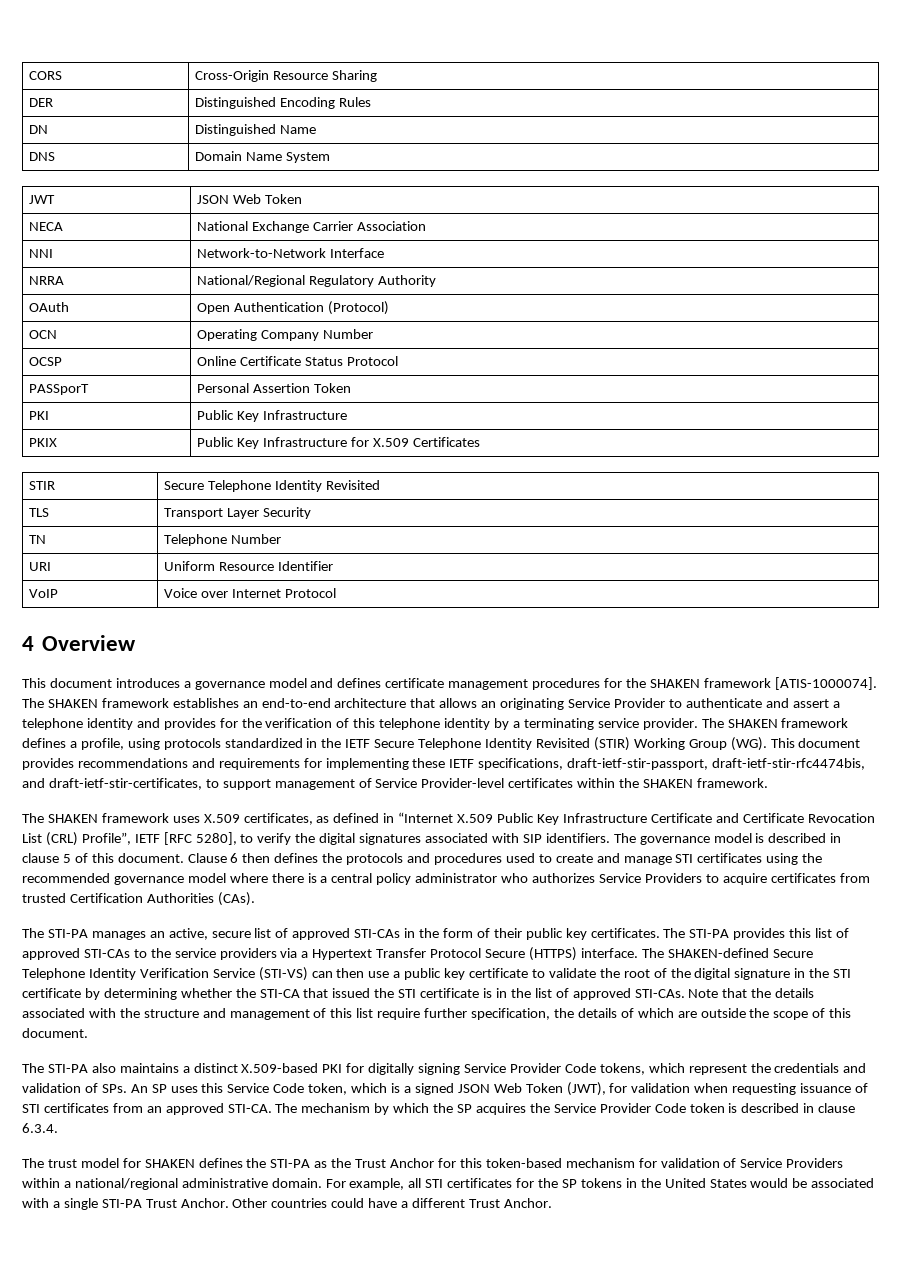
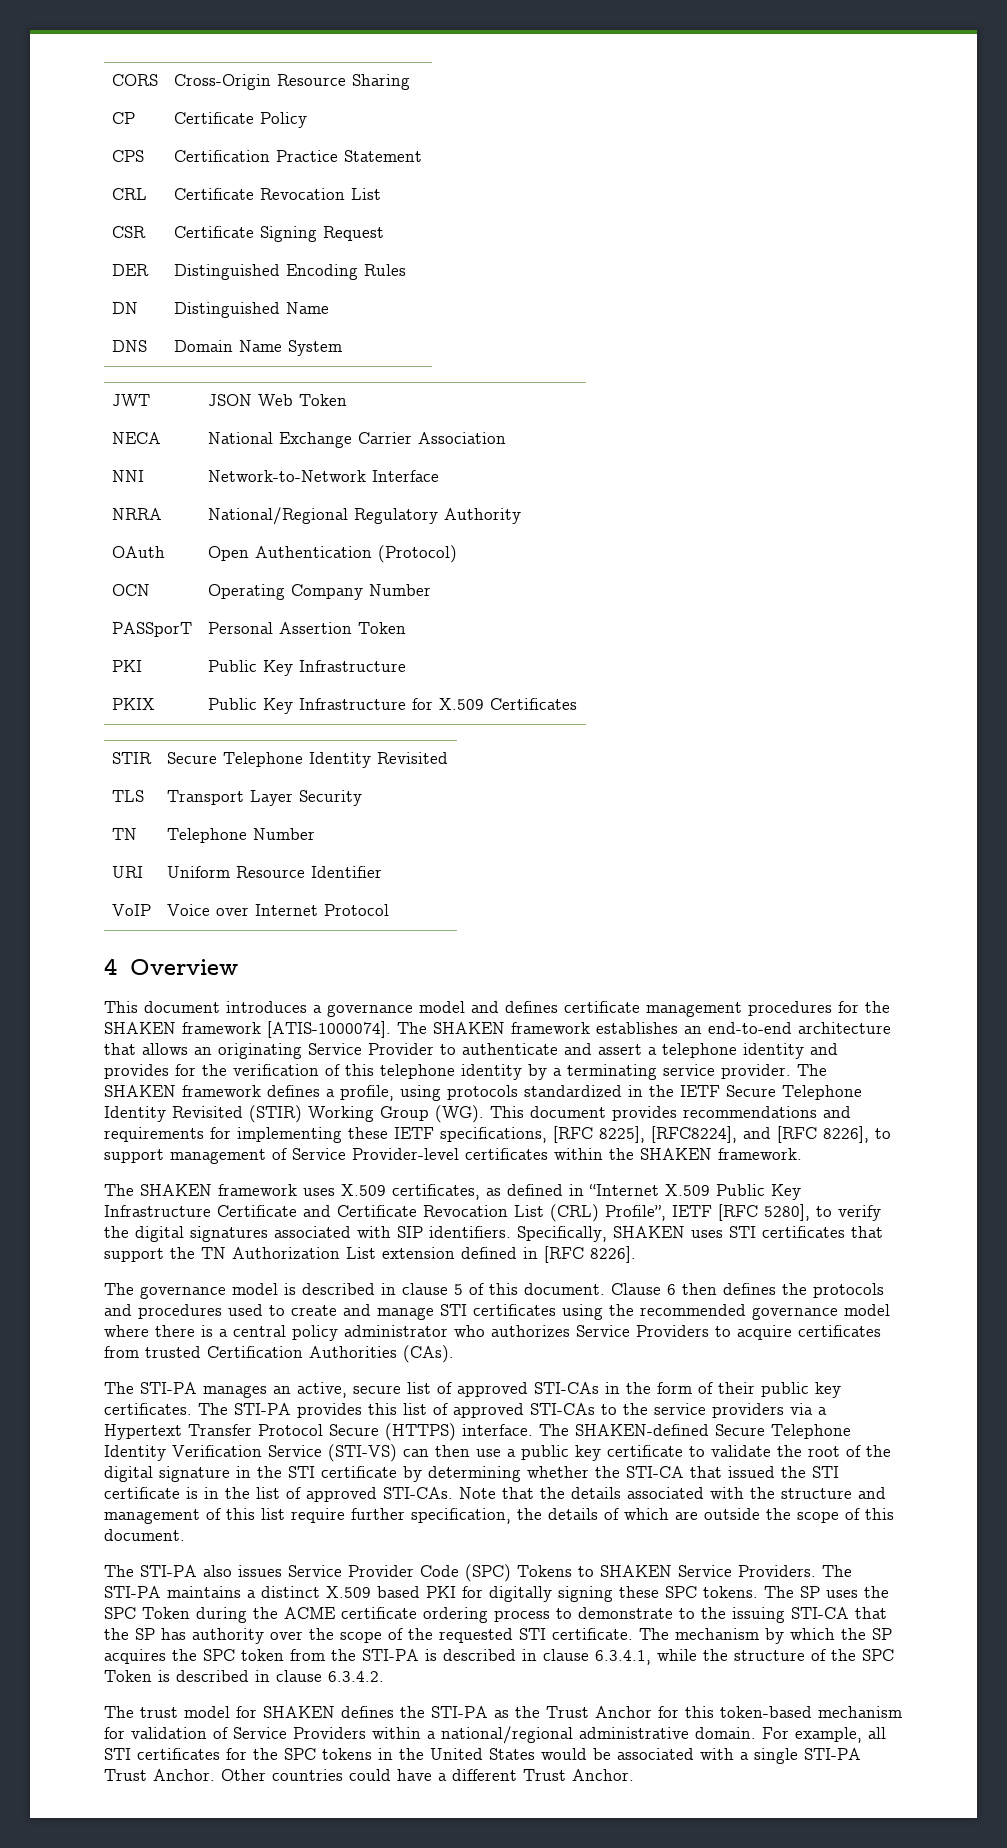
+ CP | Certificate Policy
+ CPS | Certification Practice Statement
+ CRL | Certificate Revocation List
+ CSR | Certificate Signing Request
- OCSP | Online Certificate Status Protocol
- The SHAKEN framework defines a profile, using protocols standardized in the IETF Secure Telephone Identity Revisited (STIR) Working Group (WG). This document provides recommendations and requirements for implementing these IETF specifications, draft-ietf-stir-passport, draft-ietf-stir-rfc4474bis, and draft-ietf-stir-certificates, to support management of Service Provider-level certificates within the SHAKEN framework.
+ The SHAKEN framework defines a profile, using protocols standardized in the IETF Secure Telephone Identity Revisited (STIR) Working Group (WG). This document provides recommendations and requirements for implementing these IETF specifications, [RFC 8225], [RFC8224], and [RFC 8226], to support management of Service Provider-level certificates within the SHAKEN framework.
- The SHAKEN framework uses X.509 certificates, as defined in “Internet X.509 Public Key Infrastructure Certificate and Certificate Revocation List (CRL) Profile”, IETF [RFC 5280], to verify the digital signatures associated with SIP identifiers. The governance model is described in clause 5 of this document.
+ The SHAKEN framework uses X.509 certificates, as defined in “Internet X.509 Public Key Infrastructure Certificate and Certificate Revocation List (CRL) Profile”, IETF [RFC 5280], to verify the digital signatures associated with SIP identifiers. Specifically, SHAKEN uses STI certificates that support the TN Authorization List extension defined in [RFC 8226].
+ The governance model is described in clause 5 of this document.
- The STI-PA also maintains a distinct X.509-based PKI for digitally signing Service Provider Code tokens, which represent the credentials and validation of SPs. An SP uses this Service Code token, which is a signed JSON Web Token (JWT), for validation when requesting issuance of STI certificates from an approved STI-CA.
+ The STI-PA also issues Service Provider Code (SPC) Tokens to SHAKEN Service Providers. The STI-PA maintains a distinct X.509 based PKI for digitally signing these SPC tokens. The SP uses the SPC Token during the ACME certificate ordering process to demonstrate to the issuing STI-CA that the SP has authority over the scope of the requested STI certificate.
- The mechanism by which the SP acquires the Service Provider Code token is described in clause 6.3.4.
+ The mechanism by which the SP acquires the SPC token from the STI-PA is described in clause 6.3.4.1, while the structure of the SPC Token is described in clause 6.3.4.2.
- For example, all STI certificates for the SP tokens in the United States would be associated with a single STI-PA Trust Anchor.
+ For example, all STI certificates for the SPC tokens in the United States would be associated with a single STI-PA Trust Anchor.

